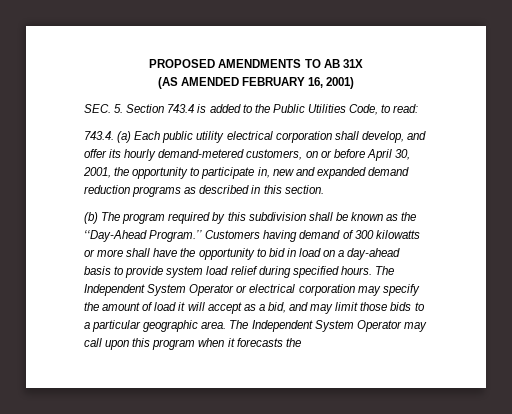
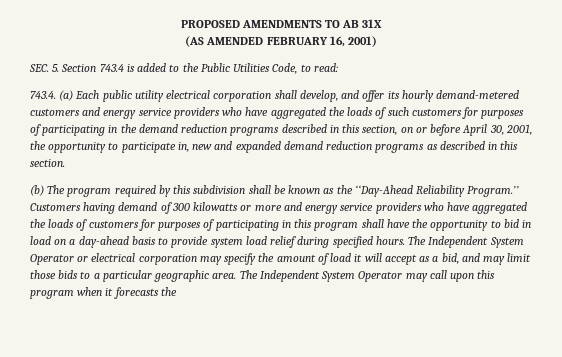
- 743.4. (a) Each public utility electrical corporation shall develop, and offer its hourly demand-metered customers, on or before April 30, 2001, the opportunity to participate in, new and expanded demand reduction programs as described in this section.
+ 743.4. (a) Each public utility electrical corporation shall develop, and offer its hourly demand-metered customers and energy service providers who have aggregated the loads of such customers for purposes of participating in the demand reduction programs described in this section, on or before April 30, 2001, the opportunity to participate in, new and expanded demand reduction programs as described in this section.
- (b) The program required by this subdivision shall be known as the ‘‘Day-Ahead Program.’’
+ (b) The program required by this subdivision shall be known as the ‘‘Day-Ahead Reliability Program.’’
- Customers having demand of 300 kilowatts or more shall have the opportunity to bid in load on a day-ahead basis to provide system load relief during specified hours.
+ Customers having demand of 300 kilowatts or more and energy service providers who have aggregated the loads of customers for purposes of participating in this program shall have the opportunity to bid in load on a day-ahead basis to provide system load relief during specified hours.

